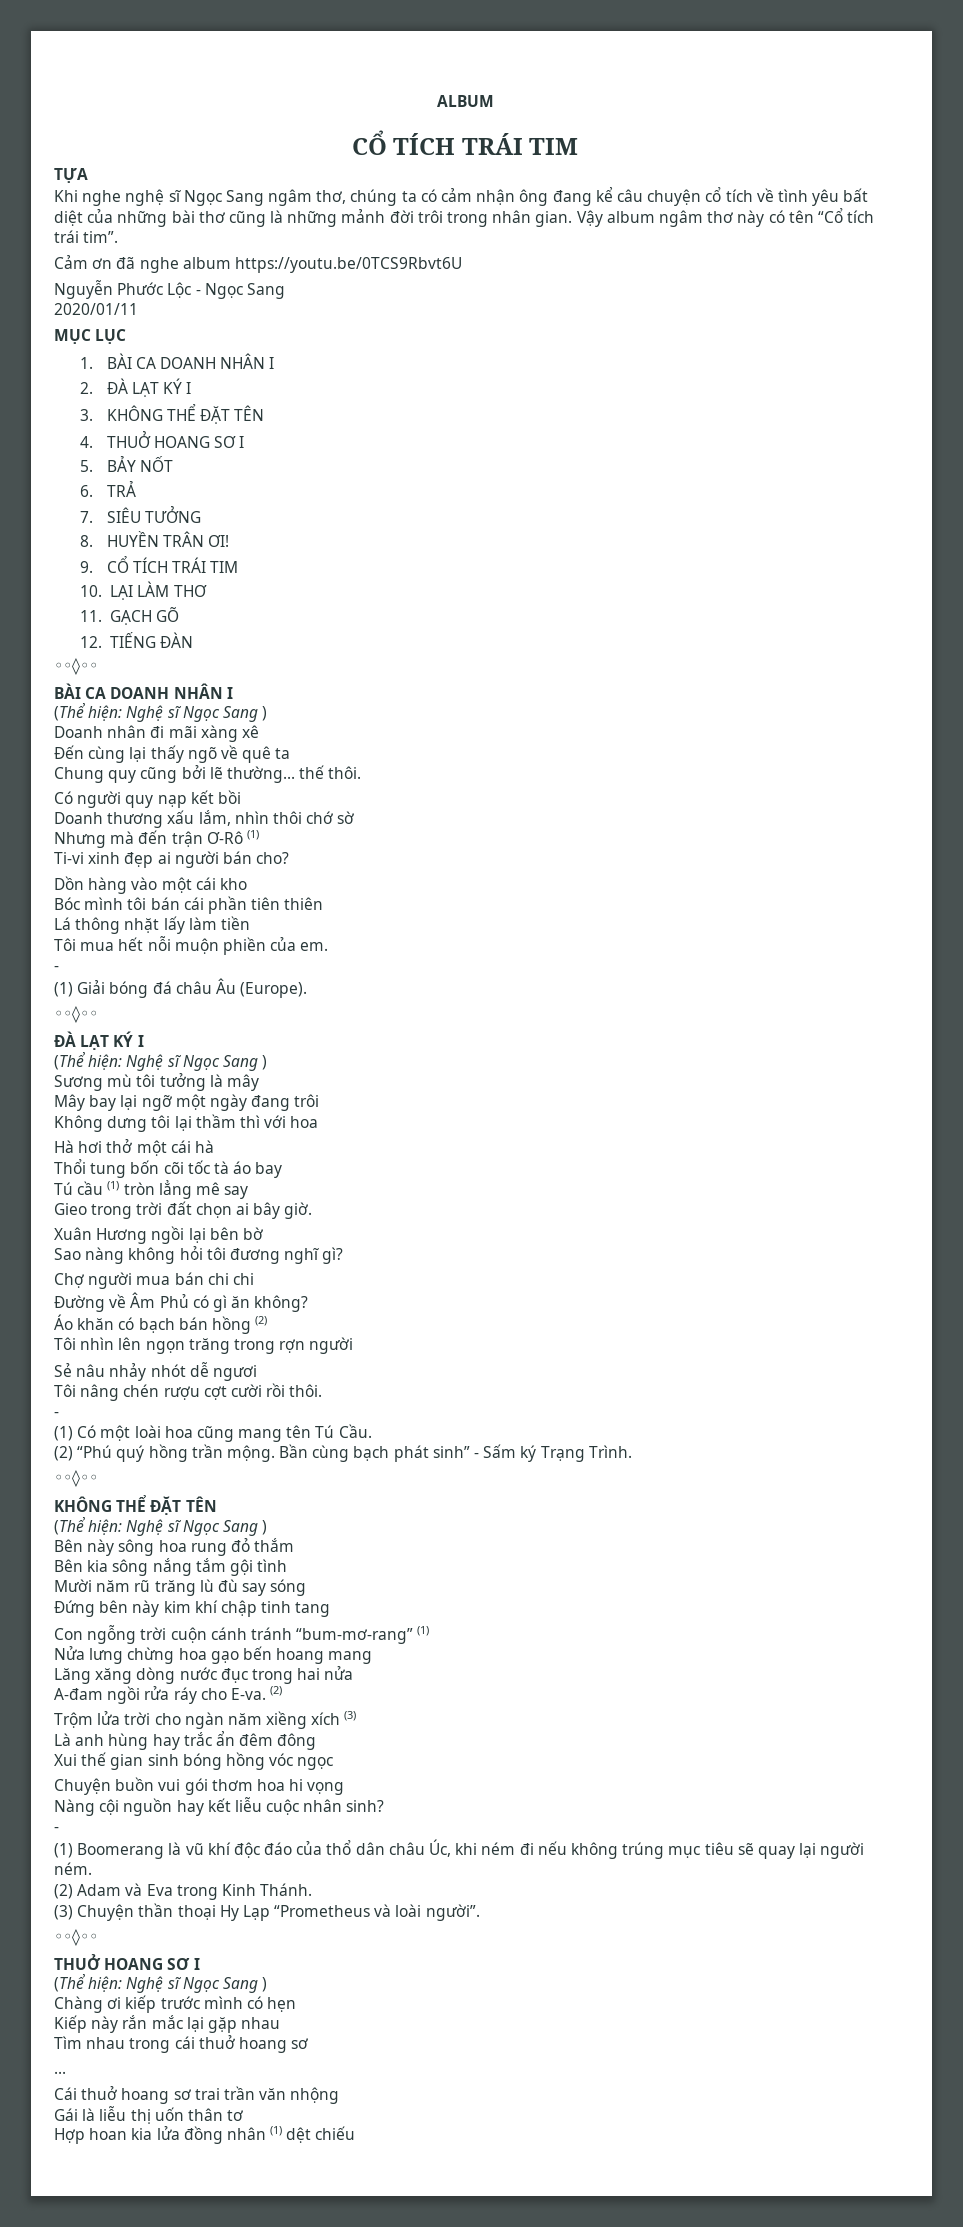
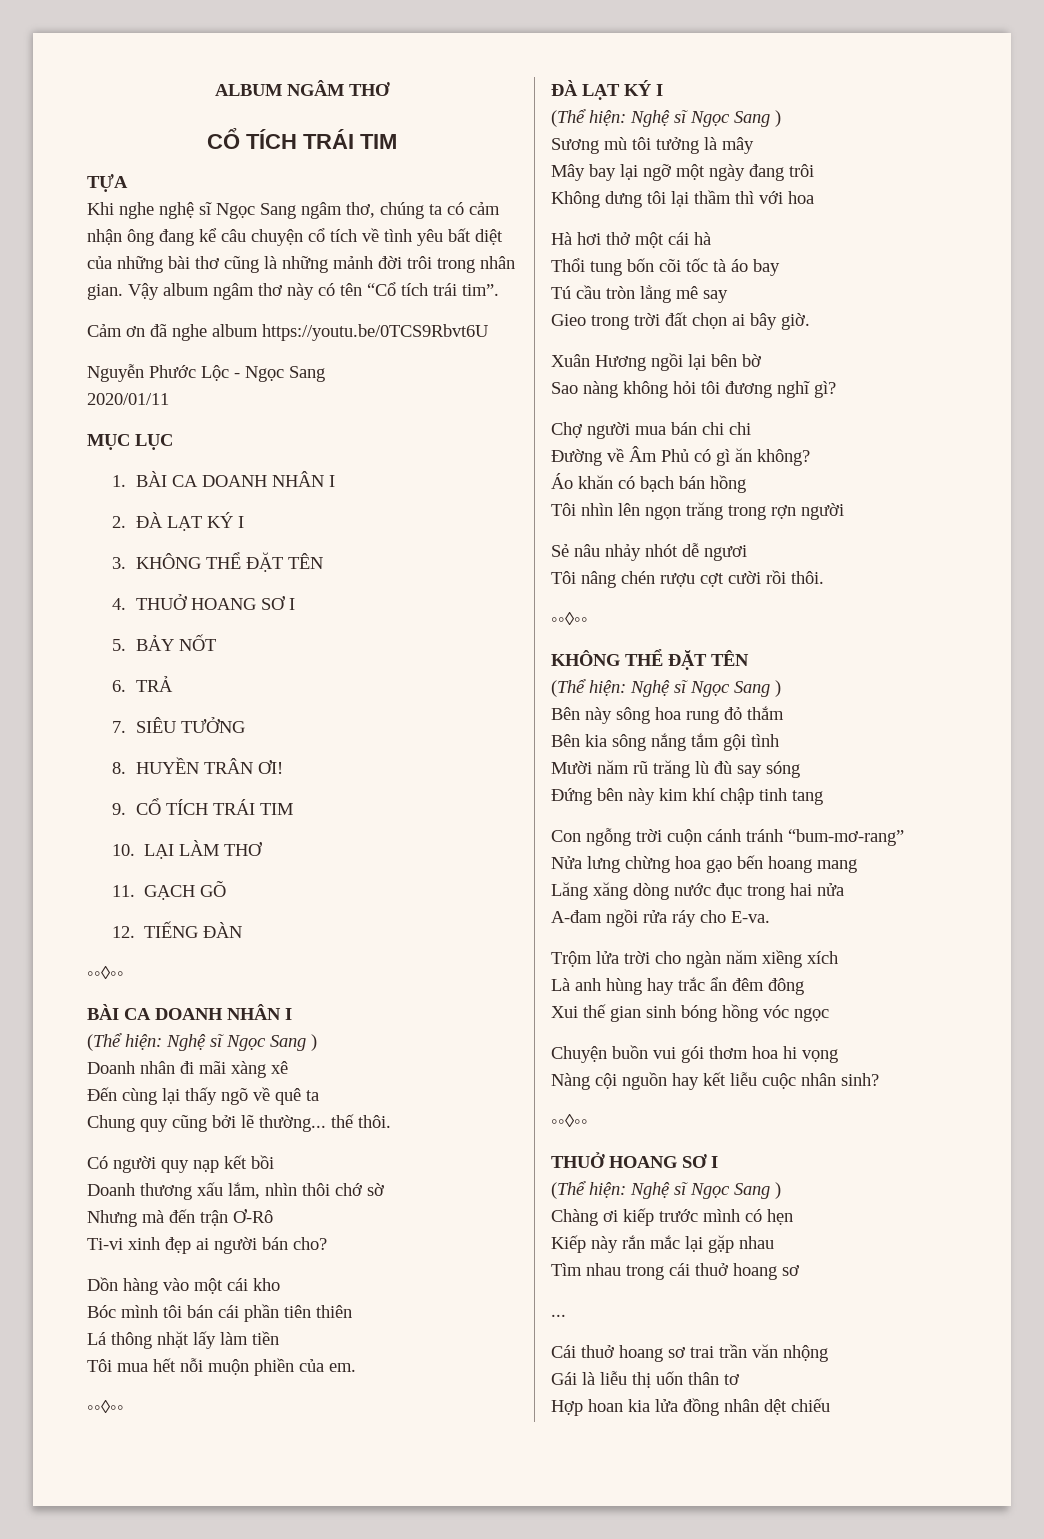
- ALBUM
+ ALBUM NGÂM THƠ
- Nhưng mà đến trận Ơ-Rô (1)
+ Nhưng mà đến trận Ơ-Rô
  Tôi mua hết nỗi muộn phiền của em.
- -
- (1) Giải bóng đá châu Âu (Europe).
- Tú cầu (1) tròn lẳng mê say
+ Tú cầu tròn lẳng mê say
- Áo khăn có bạch bán hồng (2)
+ Áo khăn có bạch bán hồng
  Tôi nâng chén rượu cợt cười rồi thôi.
- -
- (1) Có một loài hoa cũng mang tên Tú Cầu.
- (2) “Phú quý hồng trần mộng. Bần cùng bạch phát sinh” - Sấm ký Trạng Trình.
- Con ngỗng trời cuộn cánh tránh “bum-mơ-rang” (1)
+ Con ngỗng trời cuộn cánh tránh “bum-mơ-rang”
- A-đam ngồi rửa ráy cho E-va. (2)
+ A-đam ngồi rửa ráy cho E-va.
- Trộm lửa trời cho ngàn năm xiềng xích (3)
+ Trộm lửa trời cho ngàn năm xiềng xích
  Nàng cội nguồn hay kết liễu cuộc nhân sinh?
- -
- (1) Boomerang là vũ khí độc đáo của thổ dân châu Úc, khi ném đi nếu không trúng mục tiêu sẽ quay lại người ném.
- (2) Adam và Eva trong Kinh Thánh.
- (3) Chuyện thần thoại Hy Lạp “Prometheus và loài người”.
- Hợp hoan kia lửa đồng nhân (1) dệt chiếu
+ Hợp hoan kia lửa đồng nhân dệt chiếu

